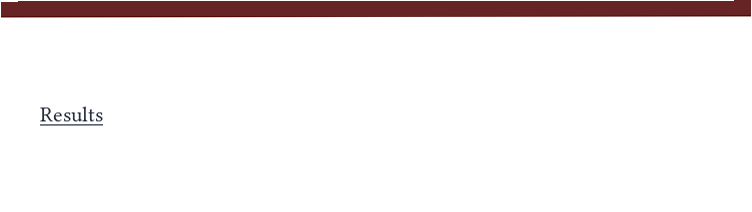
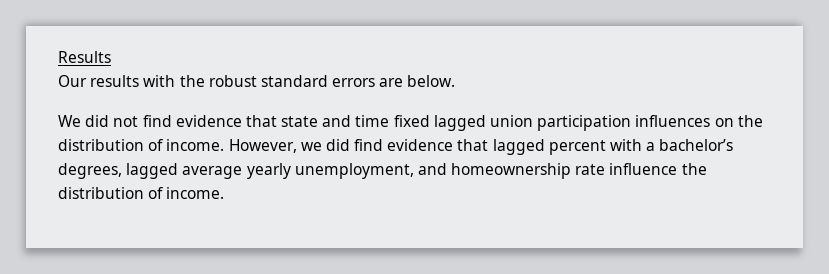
+ Our results with the robust standard errors are below.
+ We did not find evidence that state and time fixed lagged union participation influences on the distribution of income. However, we did find evidence that lagged percent with a bachelor’s degrees, lagged average yearly unemployment, and homeownership rate influence the distribution of income.

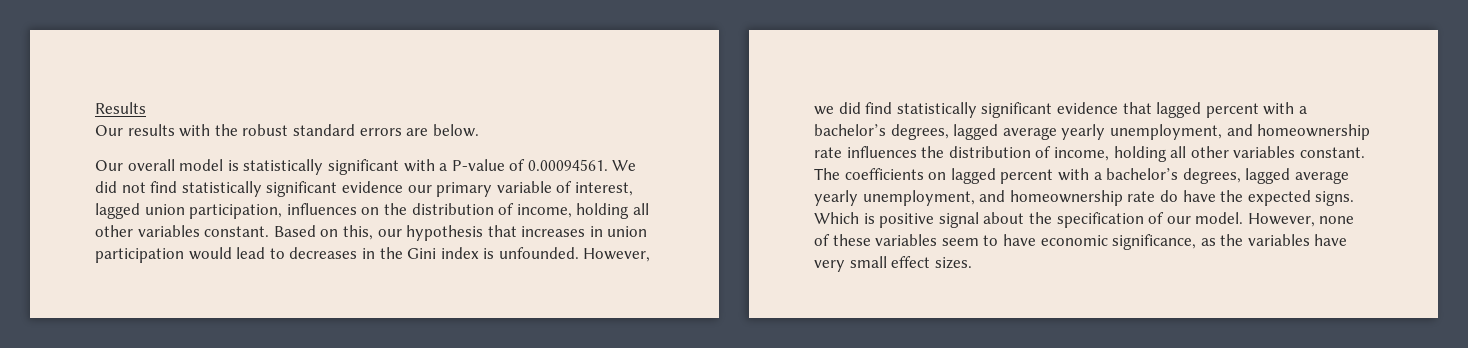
- We did not find evidence that state and time fixed lagged union participation influences on the distribution of income.
+ Our overall model is statistically significant with a P-value of 0.00094561. We did not find statistically significant evidence our primary variable of interest, lagged union participation, influences on the distribution of income, holding all other variables constant. Based on this, our hypothesis that increases in union participation would lead to decreases in the Gini index is unfounded.
- However, we did find evidence that lagged percent with a bachelor’s degrees, lagged average yearly unemployment, and homeownership rate influence the distribution of income.
+ However, we did find statistically significant evidence that lagged percent with a bachelor’s degrees, lagged average yearly unemployment, and homeownership rate influences the distribution of income, holding all other variables constant. The coefficients on lagged percent with a bachelor’s degrees, lagged average yearly unemployment, and homeownership rate do have the expected signs. Which is positive signal about the specification of our model. However, none of these variables seem to have economic significance, as the variables have very small effect sizes.

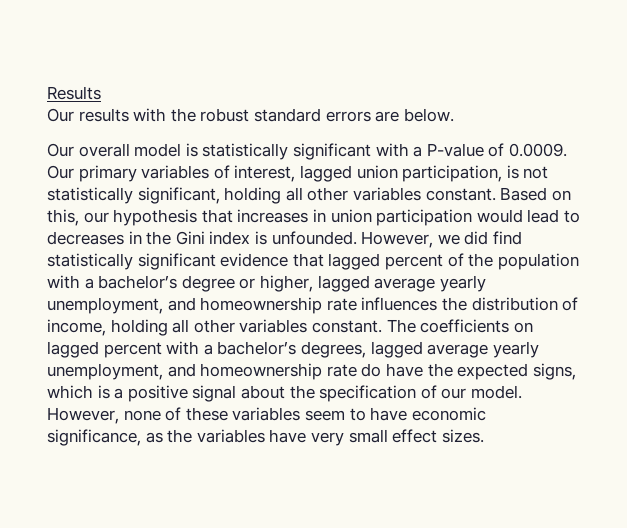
- Our overall model is statistically significant with a P-value of 0.00094561. We did not find statistically significant evidence our primary variable of interest, lagged union participation, influences on the distribution of income, holding all other variables constant.
+ Our overall model is statistically significant with a P-value of 0.0009. Our primary variables of interest, lagged union participation, is not statistically significant, holding all other variables constant.
- However, we did find statistically significant evidence that lagged percent with a bachelor’s degrees, lagged average yearly unemployment, and homeownership rate influences the distribution of income, holding all other variables constant.
+ However, we did find statistically significant evidence that lagged percent of the population with a bachelor’s degree or higher, lagged average yearly unemployment, and homeownership rate influences the distribution of income, holding all other variables constant.
- The coefficients on lagged percent with a bachelor’s degrees, lagged average yearly unemployment, and homeownership rate do have the expected signs. Which is positive signal about the specification of our model.
+ The coefficients on lagged percent with a bachelor’s degrees, lagged average yearly unemployment, and homeownership rate do have the expected signs, which is a positive signal about the specification of our model.

